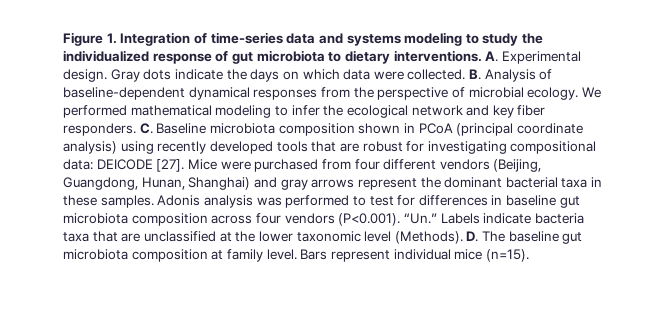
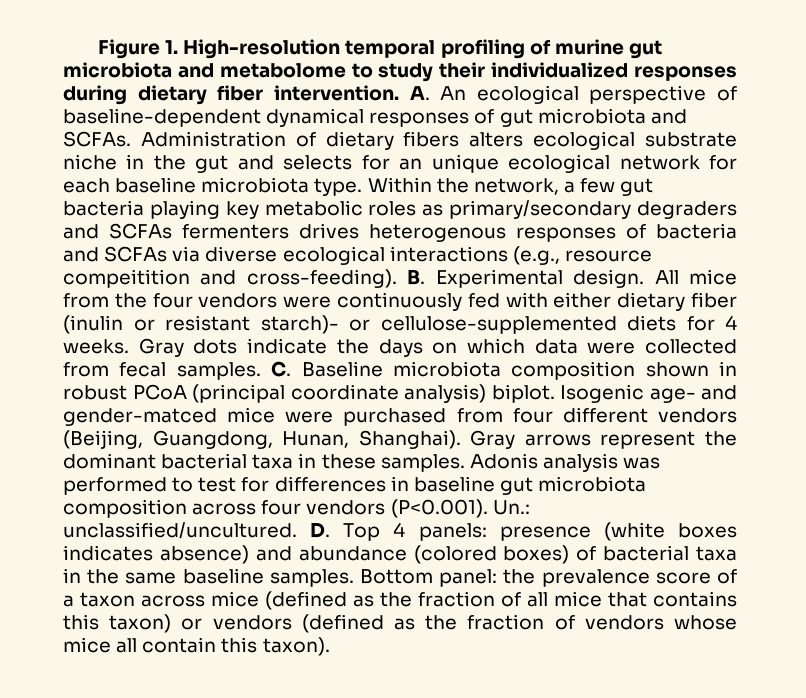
- Figure 1. Integration of time-series data and systems modeling to study the individualized response of gut microbiota to dietary interventions. A. Experimental design.
+ Figure 1. High-resolution temporal profiling of murine gut microbiota and metabolome to study their individualized responses during dietary fiber intervention. A. An ecological perspective of baseline-dependent dynamical responses of gut microbiota and SCFAs. Administration of dietary fibers alters ecological substrate niche in the gut and selects for an unique ecological network for each baseline microbiota type. Within the network, a few gut bacteria playing key metabolic roles as primary/secondary degraders and SCFAs fermenters drives heterogenous responses of bacteria and SCFAs via diverse ecological interactions (e.g., resource compeitition and cross-feeding). B. Experimental design. All mice from the four vendors were continuously fed with either dietary fiber (inulin or resistant starch)- or cellulose-supplemented diets for 4 weeks.
- Gray dots indicate the days on which data were collected. B. Analysis of baseline-dependent dynamical responses from the perspective of microbial ecology. We performed mathematical modeling to infer the ecological network and key fiber responders.
+ Gray dots indicate the days on which data were collected from fecal samples.
- C. Baseline microbiota composition shown in PCoA (principal coordinate analysis) using recently developed tools that are robust for investigating compositional data: DEICODE [27]. Mice were purchased from four different vendors (Beijing, Guangdong, Hunan, Shanghai) and gray arrows represent the dominant bacterial taxa in these samples.
+ C. Baseline microbiota composition shown in robust PCoA (principal coordinate analysis) biplot. Isogenic age- and gender-matced mice were purchased from four different vendors (Beijing, Guangdong, Hunan, Shanghai). Gray arrows represent the dominant bacterial taxa in these samples.
- Adonis analysis was performed to test for differences in baseline gut microbiota composition across four vendors (P<0.001). “Un.” Labels indicate bacteria taxa that are unclassified at the lower taxonomic level (Methods). D. The baseline gut microbiota composition at family level. Bars represent individual mice (n=15).
+ Adonis analysis was performed to test for differences in baseline gut microbiota composition across four vendors (P<0.001). Un.: unclassified/uncultured. D. Top 4 panels: presence (white boxes indicates absence) and abundance (colored boxes) of bacterial taxa in the same baseline samples. Bottom panel: the prevalence score of a taxon across mice (defined as the fraction of all mice that contains this taxon) or vendors (defined as the fraction of vendors whose mice all contain this taxon).

